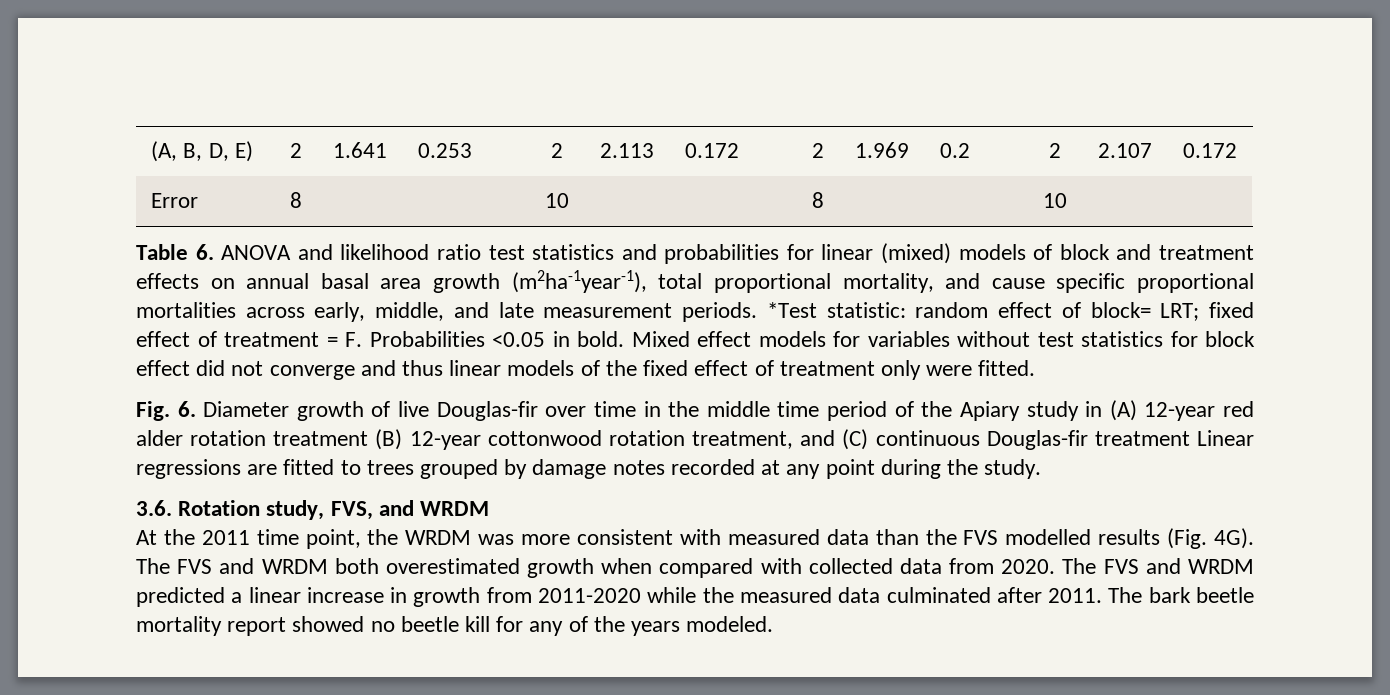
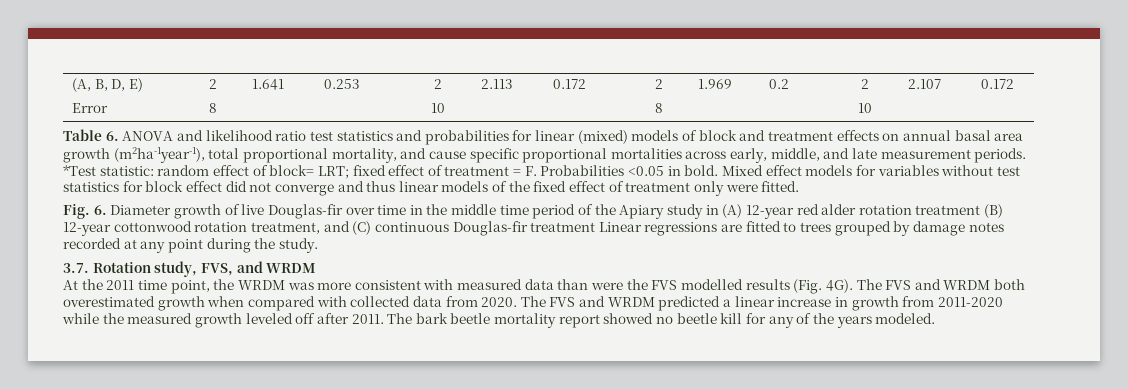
- 3.6. Rotation study, FVS, and WRDM
+ 3.7. Rotation study, FVS, and WRDM
- At the 2011 time point, the WRDM was more consistent with measured data than the FVS modelled results (Fig. 4G).
+ At the 2011 time point, the WRDM was more consistent with measured data than were the FVS modelled results (Fig. 4G).
- The FVS and WRDM predicted a linear increase in growth from 2011-2020 while the measured data culminated after 2011.
+ The FVS and WRDM predicted a linear increase in growth from 2011-2020 while the measured growth leveled off after 2011.

